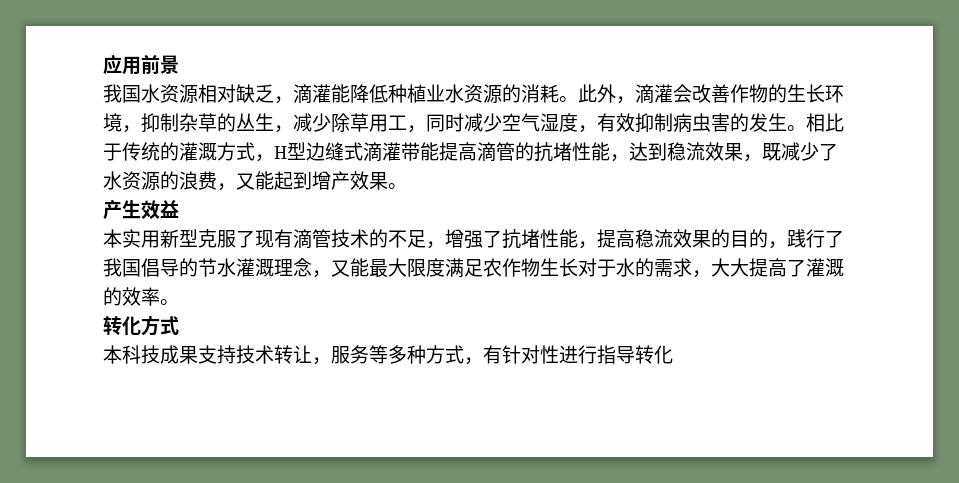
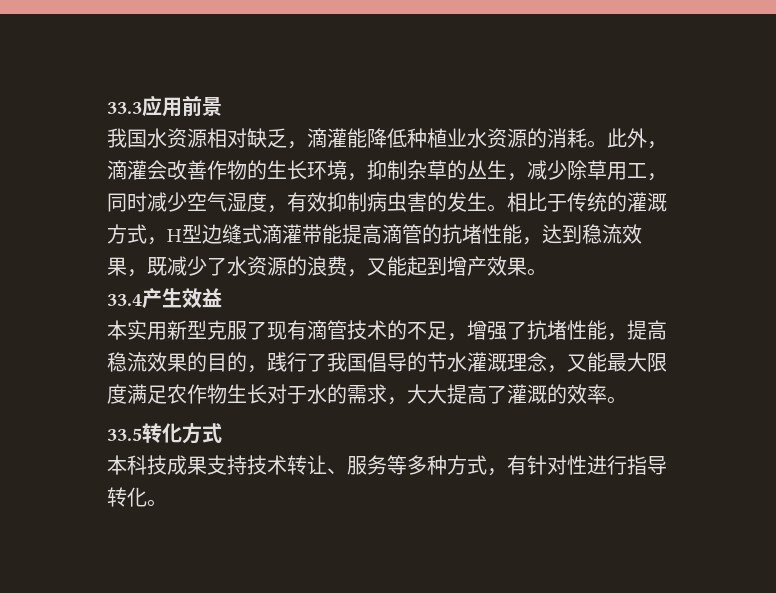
- 应用前景
+ 33.3应用前景
- 产生效益
+ 33.4产生效益
- 转化方式
+ 33.5转化方式
- 本科技成果支持技术转让，服务等多种方式，有针对性进行指导转化
+ 本科技成果支持技术转让、服务等多种方式，有针对性进行指导转化。

